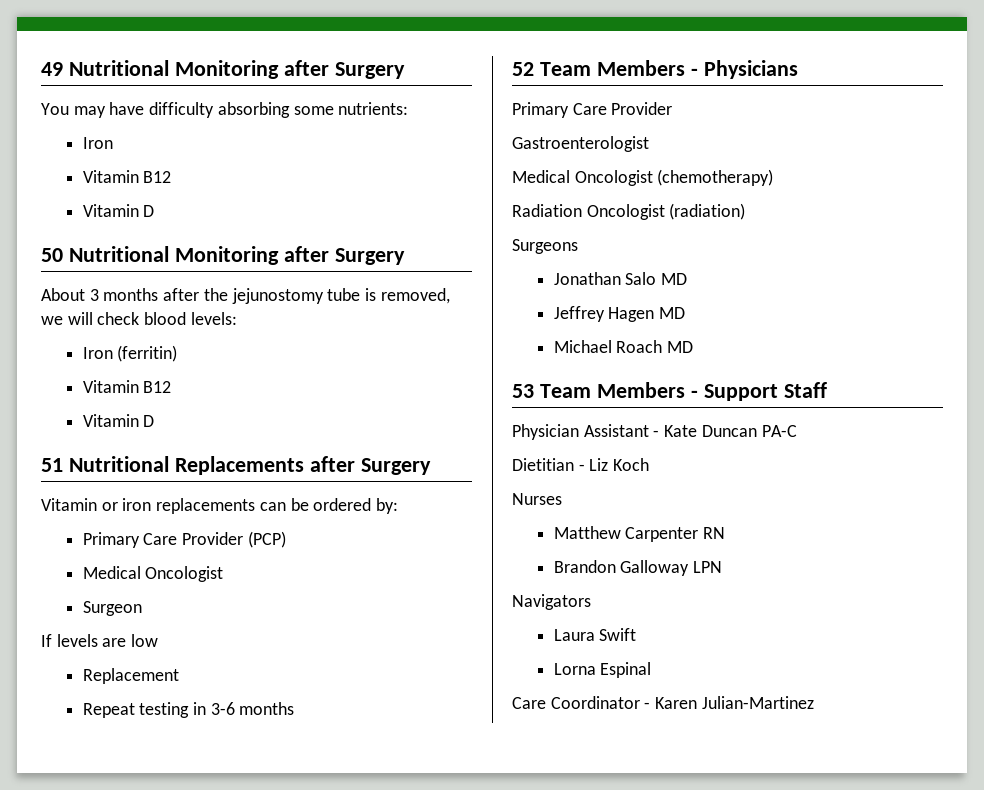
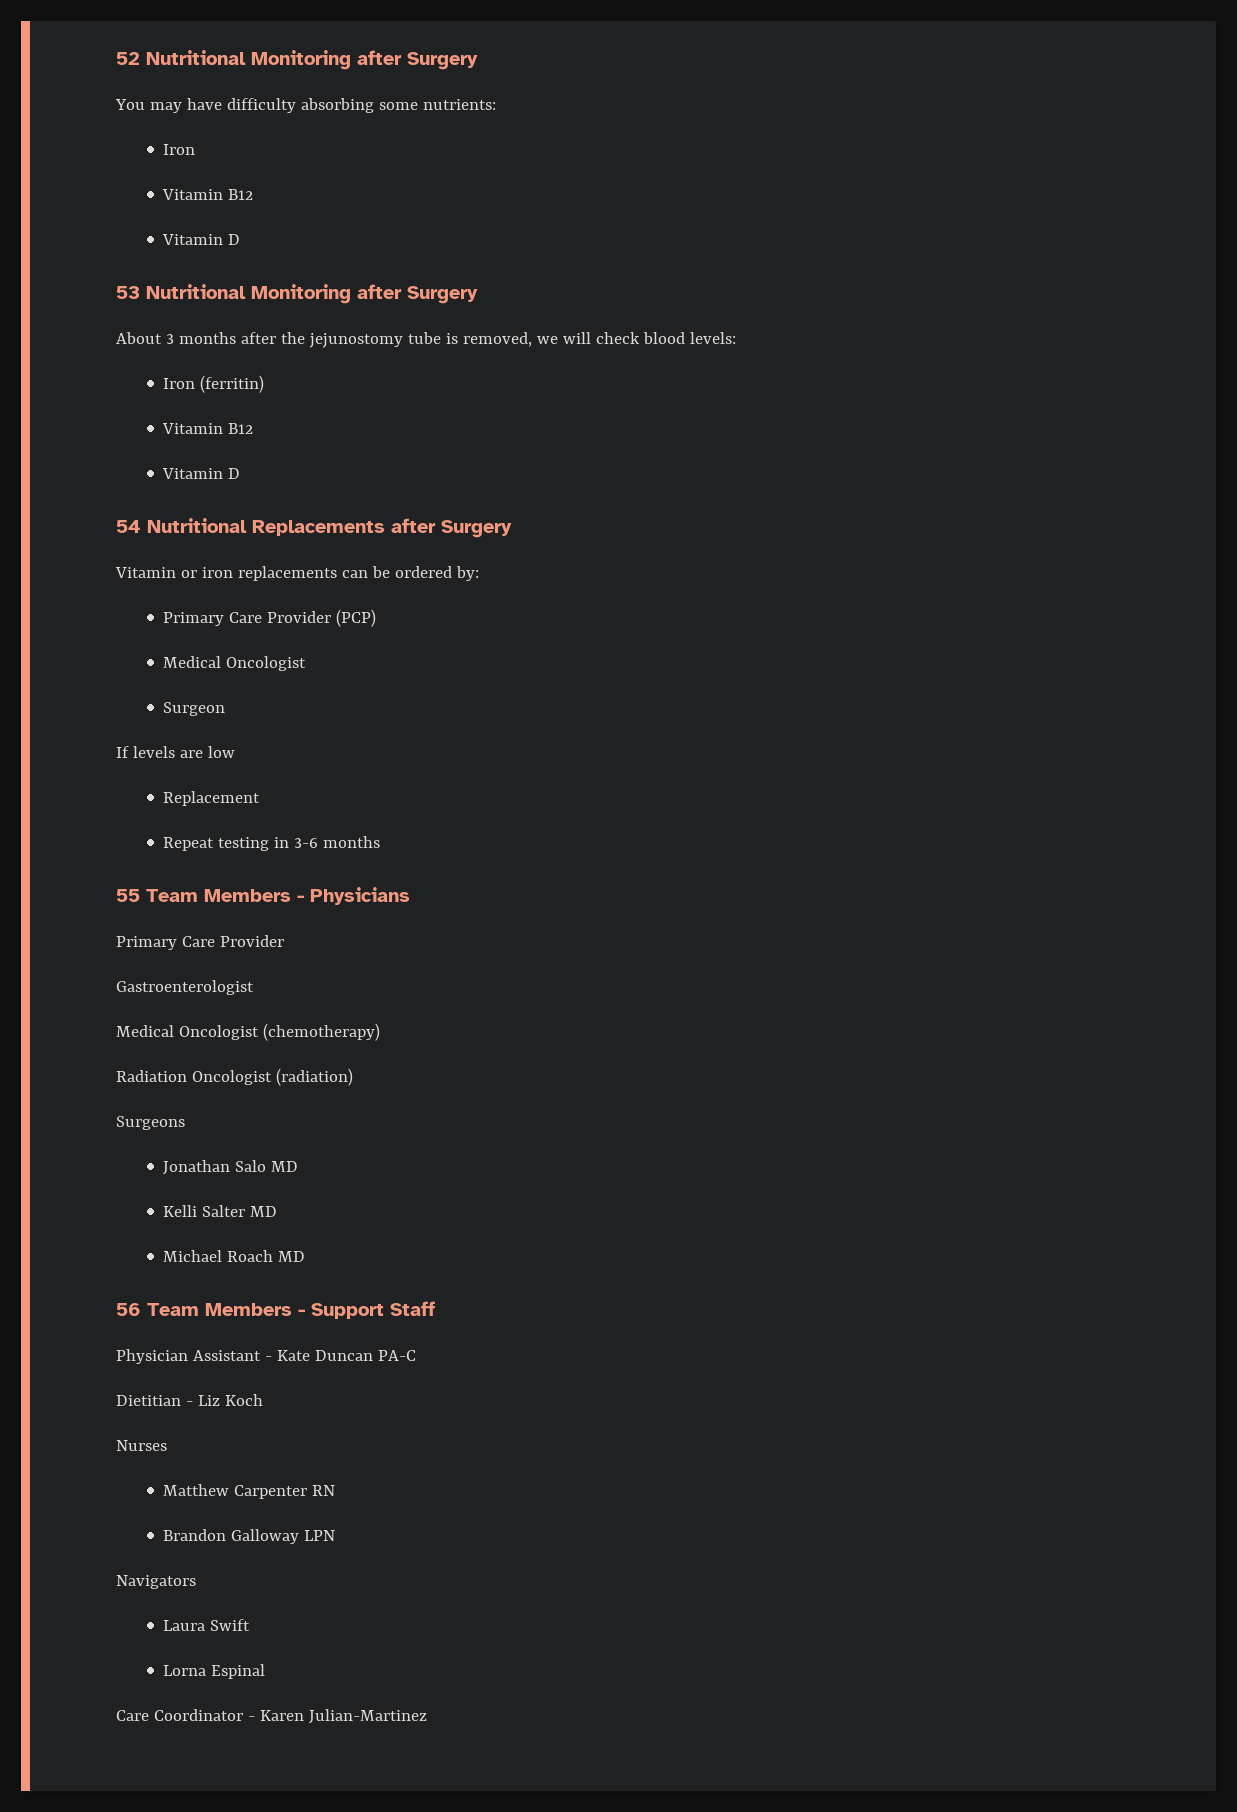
- 49 Nutritional Monitoring after Surgery
+ 52 Nutritional Monitoring after Surgery
- 50 Nutritional Monitoring after Surgery
+ 53 Nutritional Monitoring after Surgery
- 51 Nutritional Replacements after Surgery
+ 54 Nutritional Replacements after Surgery
- 52 Team Members - Physicians
+ 55 Team Members - Physicians
- Jeffrey Hagen MD
+ Kelli Salter MD
- 53 Team Members - Support Staff
+ 56 Team Members - Support Staff

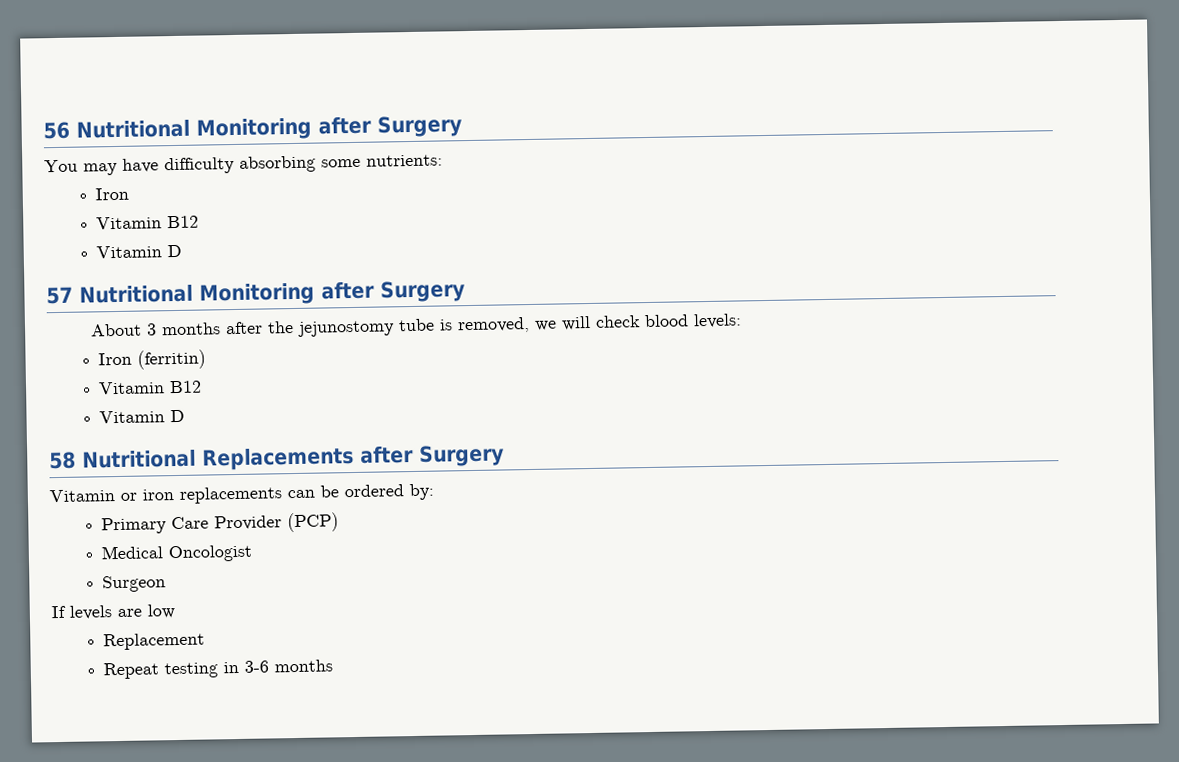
- 52 Nutritional Monitoring after Surgery
+ 56 Nutritional Monitoring after Surgery
- 53 Nutritional Monitoring after Surgery
+ 57 Nutritional Monitoring after Surgery
- 54 Nutritional Replacements after Surgery
+ 58 Nutritional Replacements after Surgery
- 55 Team Members - Physicians
- Primary Care Provider
- Gastroenterologist
- Medical Oncologist (chemotherapy)
- Radiation Oncologist (radiation)
- Surgeons
- Jonathan Salo MD
- Kelli Salter MD
- Michael Roach MD
- 56 Team Members - Support Staff
- Physician Assistant - Kate Duncan PA-C
- Dietitian - Liz Koch
- Nurses
- Matthew Carpenter RN
- Brandon Galloway LPN
- Navigators
- Laura Swift
- Lorna Espinal
- Care Coordinator - Karen Julian-Martinez

